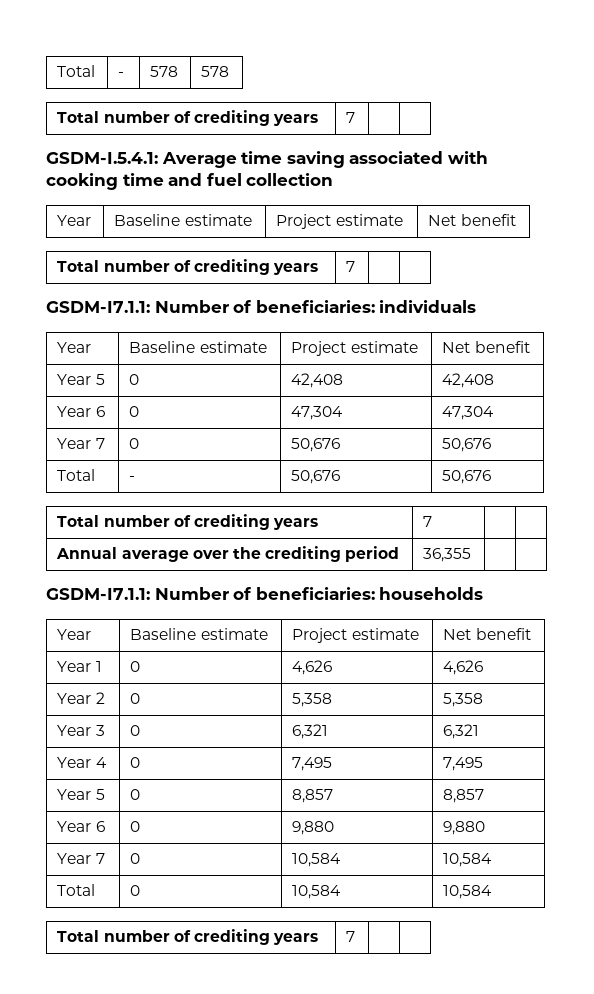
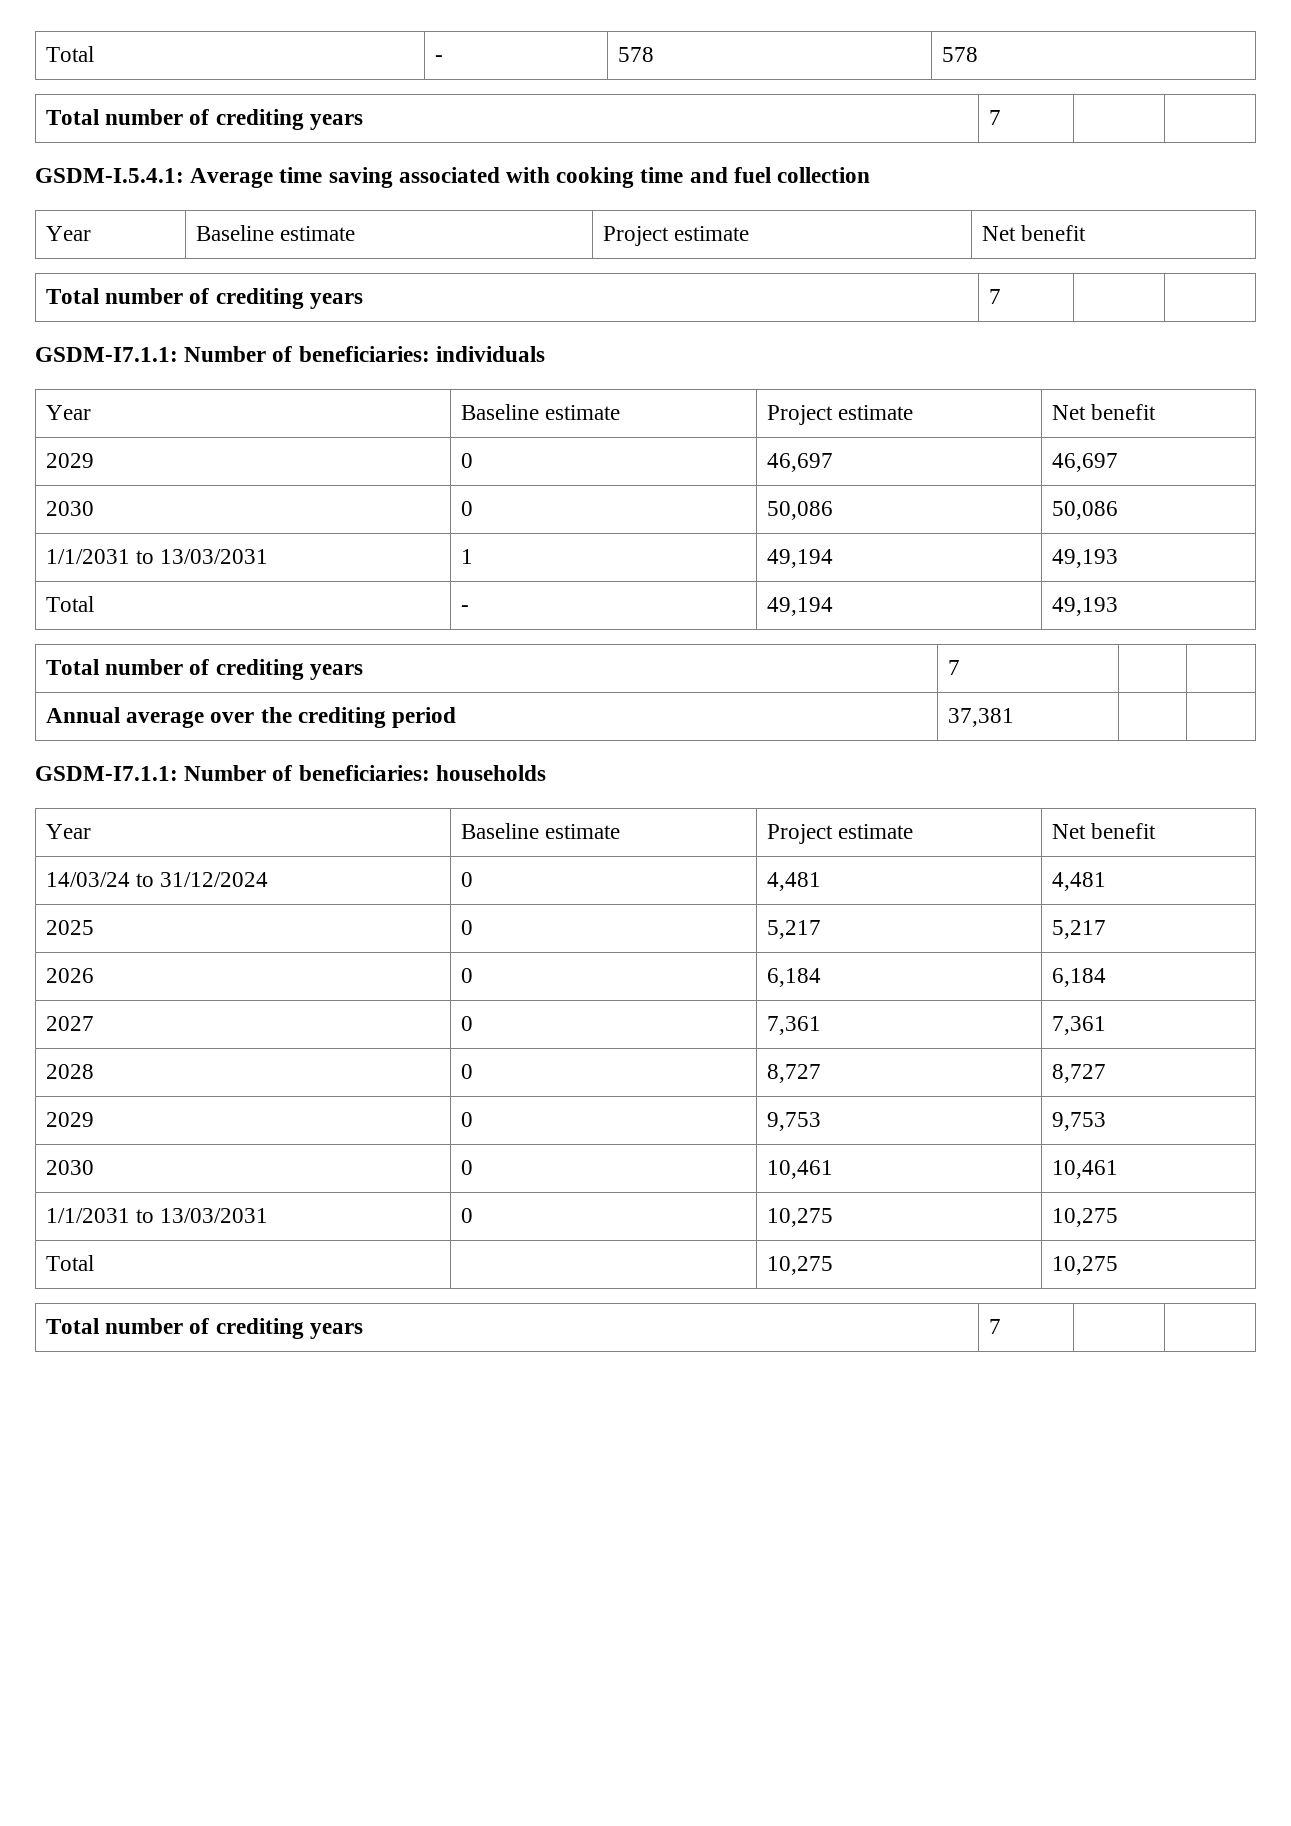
- Year 5 | 0 | 42,408 | 42,408
- Year 6 | 0 | 47,304 | 47,304
- Year 7 | 0 | 50,676 | 50,676
- Total | - | 50,676 | 50,676
+ 2029 | 0 | 46,697 | 46,697
+ 2030 | 0 | 50,086 | 50,086
+ 1/1/2031 to 13/03/2031 | 1 | 49,194 | 49,193
+ Total | - | 49,194 | 49,193
- Annual average over the crediting period | 36,355 | |
+ Annual average over the crediting period | 37,381 | |
- Year 1 | 0 | 4,626 | 4,626
- Year 2 | 0 | 5,358 | 5,358
- Year 3 | 0 | 6,321 | 6,321
- Year 4 | 0 | 7,495 | 7,495
- Year 5 | 0 | 8,857 | 8,857
- Year 6 | 0 | 9,880 | 9,880
- Year 7 | 0 | 10,584 | 10,584
- Total | 0 | 10,584 | 10,584
+ 14/03/24 to 31/12/2024 | 0 | 4,481 | 4,481
+ 2025 | 0 | 5,217 | 5,217
+ 2026 | 0 | 6,184 | 6,184
+ 2027 | 0 | 7,361 | 7,361
+ 2028 | 0 | 8,727 | 8,727
+ 2029 | 0 | 9,753 | 9,753
+ 2030 | 0 | 10,461 | 10,461
+ 1/1/2031 to 13/03/2031 | 0 | 10,275 | 10,275
+ Total | | 10,275 | 10,275

